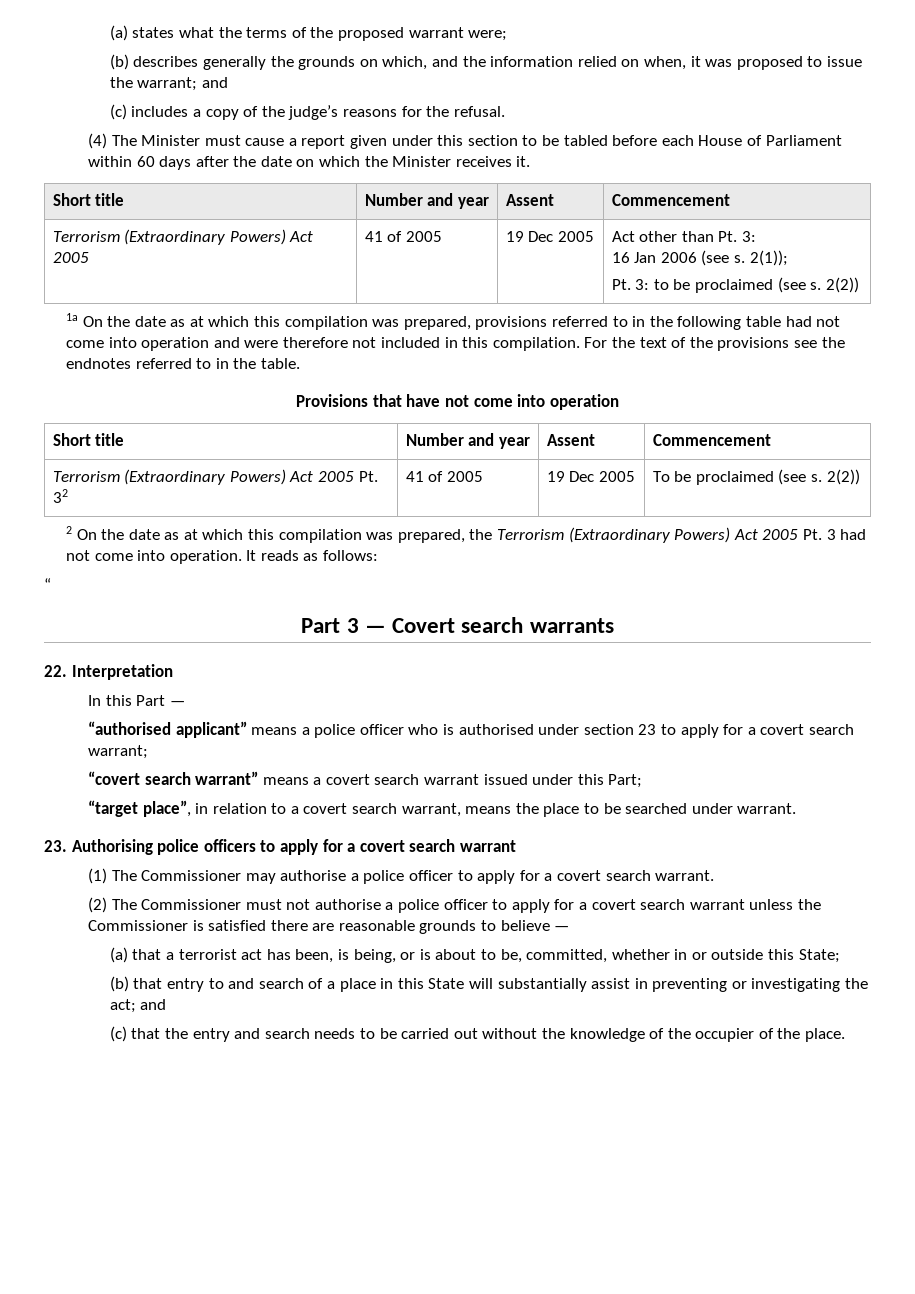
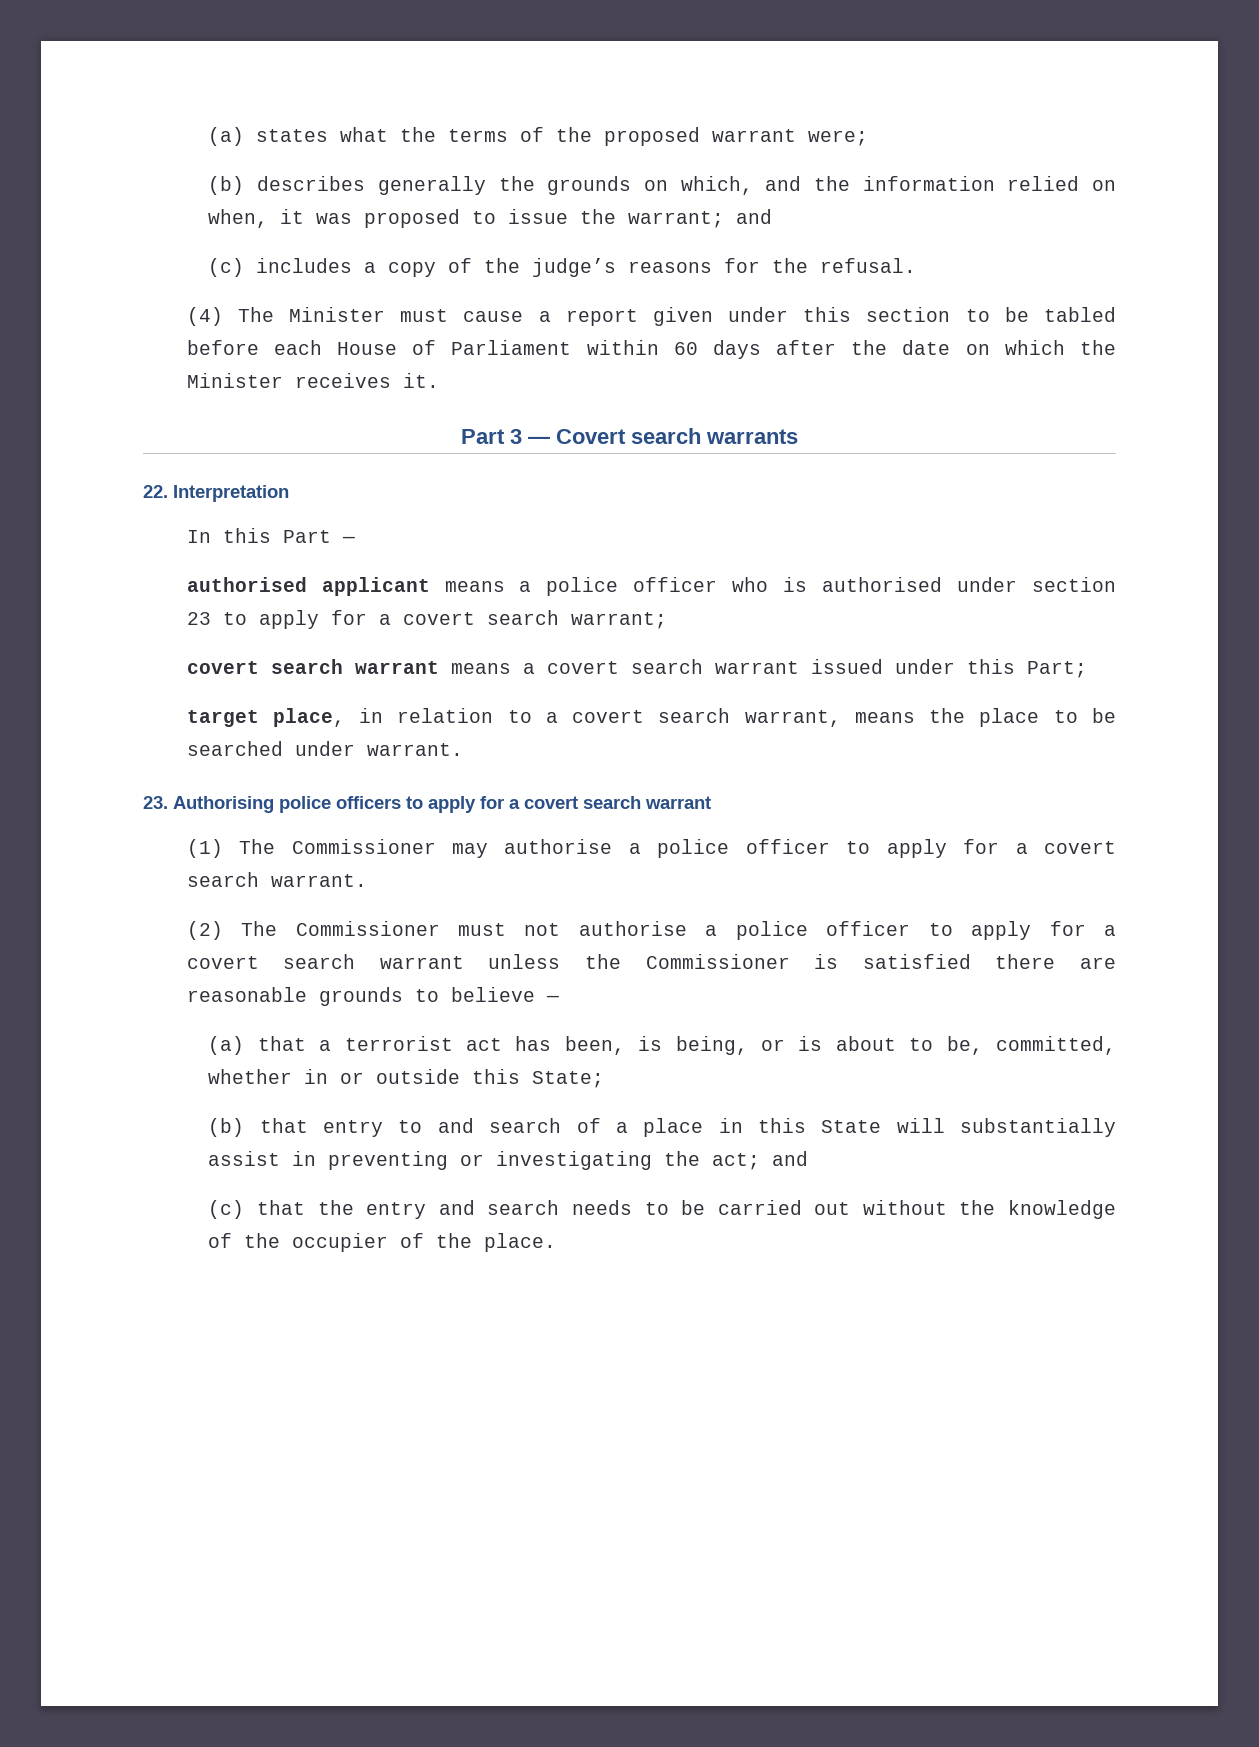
  (4) The Minister must cause a report given under this section to be tabled before each House of Parliament within 60 days after the date on which the Minister receives it.
- Short title | Number and year | Assent | Commencement
- Terrorism (Extraordinary Powers) Act 2005 | 41 of 2005 | 19 Dec 2005 | Act other than Pt. 3:
- 16 Jan 2006 (see s. 2(1));
- Pt. 3: to be proclaimed (see s. 2(2))
- 1a On the date as at which this compilation was prepared, provisions referred to in the following table had not come into operation and were therefore not included in this compilation. For the text of the provisions see the endnotes referred to in the table.
- Provisions that have not come into operation
- Short title | Number and year | Assent | Commencement
- Terrorism (Extraordinary Powers) Act 2005 Pt. 32 | 41 of 2005 | 19 Dec 2005 | To be proclaimed (see s. 2(2))
- 2 On the date as at which this compilation was prepared, the Terrorism (Extraordinary Powers) Act 2005 Pt. 3 had not come into operation. It reads as follows:
- “
- “authorised applicant” means a police officer who is authorised under section 23 to apply for a covert search warrant;
+ authorised applicant means a police officer who is authorised under section 23 to apply for a covert search warrant;
- “covert search warrant” means a covert search warrant issued under this Part;
+ covert search warrant means a covert search warrant issued under this Part;
- “target place”, in relation to a covert search warrant, means the place to be searched under warrant.
+ target place, in relation to a covert search warrant, means the place to be searched under warrant.

